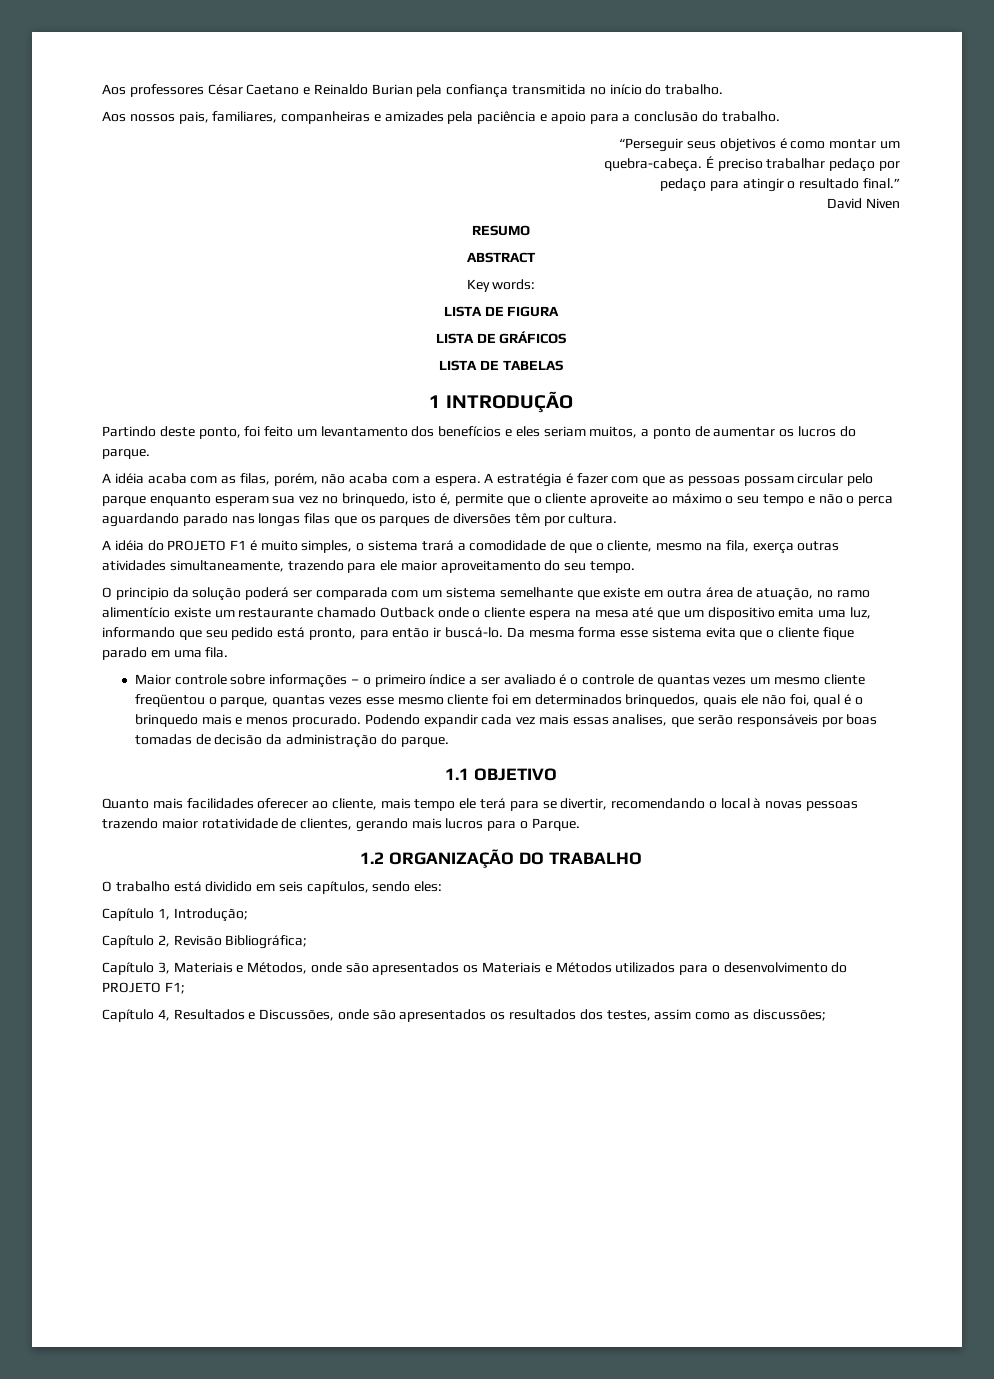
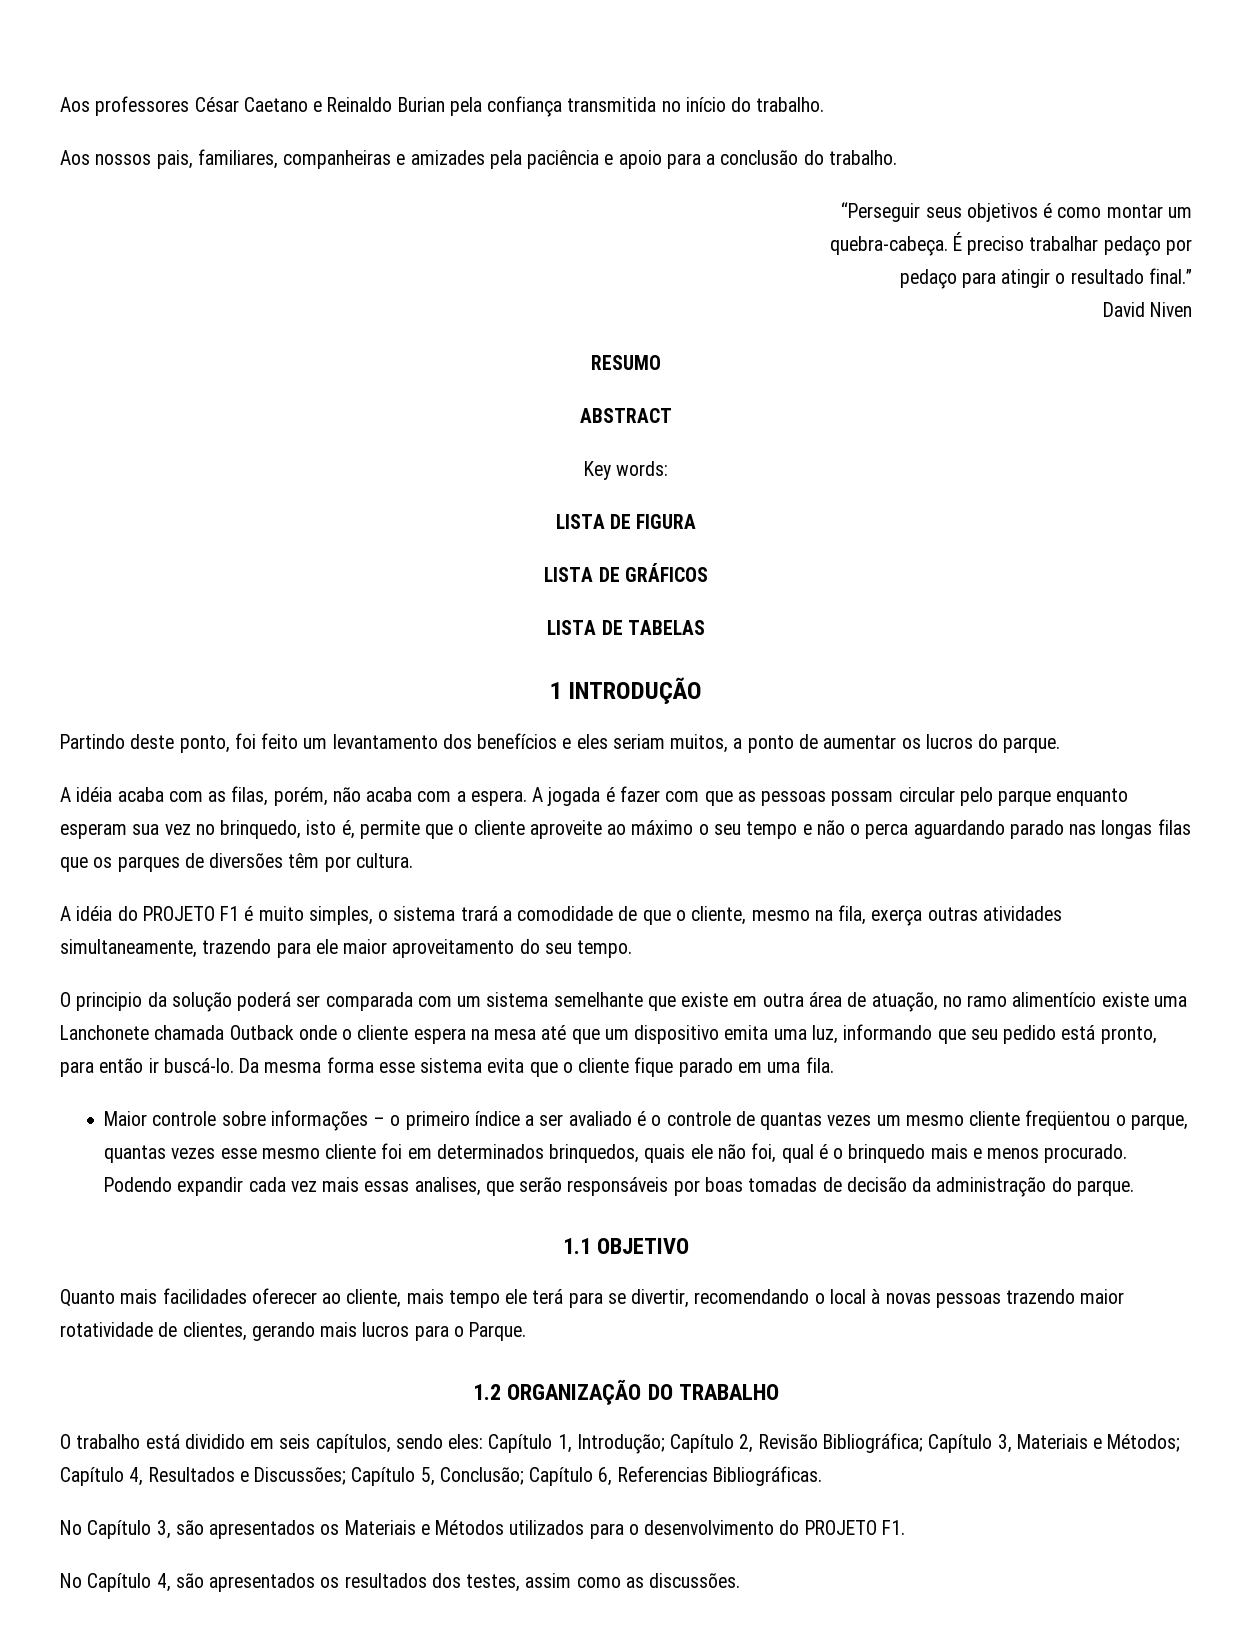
- A estratégia é fazer com que as pessoas possam circular pelo parque enquanto esperam sua vez no brinquedo, isto é, permite que o cliente aproveite ao máximo o seu tempo e não o perca aguardando parado nas longas filas que os parques de diversões têm por cultura.
+ A jogada é fazer com que as pessoas possam circular pelo parque enquanto esperam sua vez no brinquedo, isto é, permite que o cliente aproveite ao máximo o seu tempo e não o perca aguardando parado nas longas filas que os parques de diversões têm por cultura.
- O principio da solução poderá ser comparada com um sistema semelhante que existe em outra área de atuação, no ramo alimentício existe um restaurante chamado Outback onde o cliente espera na mesa até que um dispositivo emita uma luz, informando que seu pedido está pronto, para então ir buscá-lo.
+ O principio da solução poderá ser comparada com um sistema semelhante que existe em outra área de atuação, no ramo alimentício existe uma Lanchonete chamada Outback onde o cliente espera na mesa até que um dispositivo emita uma luz, informando que seu pedido está pronto, para então ir buscá-lo.
- O trabalho está dividido em seis capítulos, sendo eles:
- Capítulo 1, Introdução;
- Capítulo 2, Revisão Bibliográfica;
- Capítulo 3, Materiais e Métodos, onde são apresentados os Materiais e Métodos utilizados para o desenvolvimento do PROJETO F1;
- Capítulo 4, Resultados e Discussões, onde são apresentados os resultados dos testes, assim como as discussões;
+ O trabalho está dividido em seis capítulos, sendo eles: Capítulo 1, Introdução; Capítulo 2, Revisão Bibliográfica; Capítulo 3, Materiais e Métodos; Capítulo 4, Resultados e Discussões; Capítulo 5, Conclusão; Capítulo 6, Referencias Bibliográficas.
+ No Capítulo 3, são apresentados os Materiais e Métodos utilizados para o desenvolvimento do PROJETO F1.
+ No Capítulo 4, são apresentados os resultados dos testes, assim como as discussões.

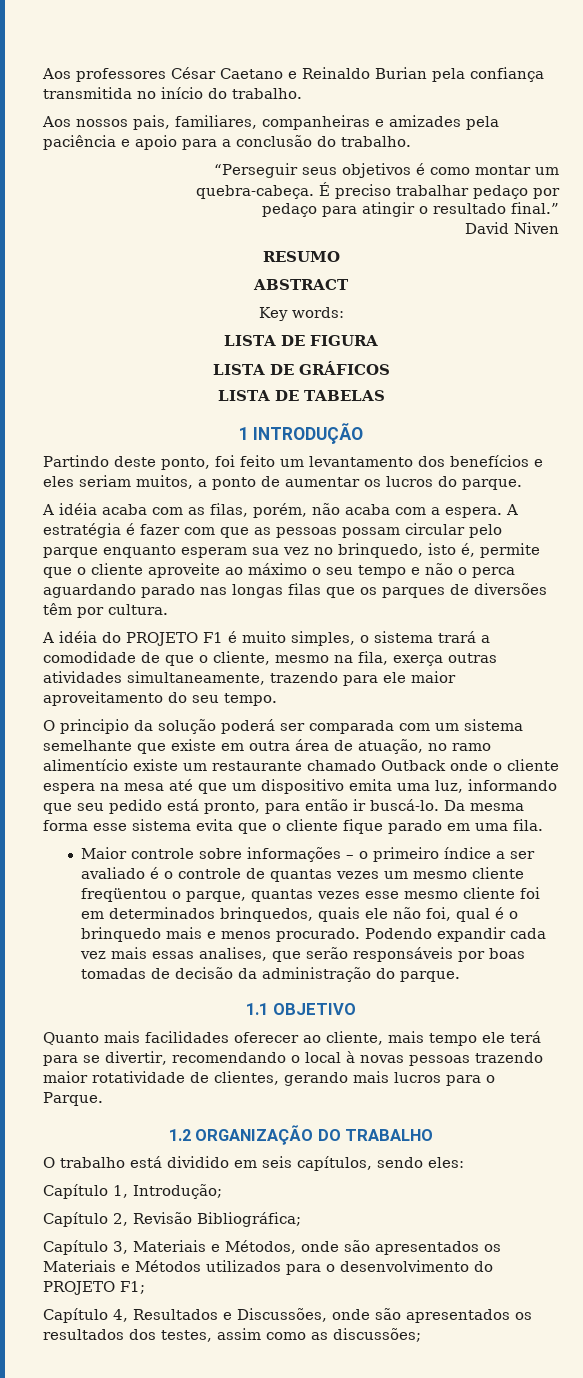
- A jogada é fazer com que as pessoas possam circular pelo parque enquanto esperam sua vez no brinquedo, isto é, permite que o cliente aproveite ao máximo o seu tempo e não o perca aguardando parado nas longas filas que os parques de diversões têm por cultura.
+ A estratégia é fazer com que as pessoas possam circular pelo parque enquanto esperam sua vez no brinquedo, isto é, permite que o cliente aproveite ao máximo o seu tempo e não o perca aguardando parado nas longas filas que os parques de diversões têm por cultura.
- O principio da solução poderá ser comparada com um sistema semelhante que existe em outra área de atuação, no ramo alimentício existe uma Lanchonete chamada Outback onde o cliente espera na mesa até que um dispositivo emita uma luz, informando que seu pedido está pronto, para então ir buscá-lo.
+ O principio da solução poderá ser comparada com um sistema semelhante que existe em outra área de atuação, no ramo alimentício existe um restaurante chamado Outback onde o cliente espera na mesa até que um dispositivo emita uma luz, informando que seu pedido está pronto, para então ir buscá-lo.
- O trabalho está dividido em seis capítulos, sendo eles: Capítulo 1, Introdução; Capítulo 2, Revisão Bibliográfica; Capítulo 3, Materiais e Métodos; Capítulo 4, Resultados e Discussões; Capítulo 5, Conclusão; Capítulo 6, Referencias Bibliográficas.
- No Capítulo 3, são apresentados os Materiais e Métodos utilizados para o desenvolvimento do PROJETO F1.
- No Capítulo 4, são apresentados os resultados dos testes, assim como as discussões.
+ O trabalho está dividido em seis capítulos, sendo eles:
+ Capítulo 1, Introdução;
+ Capítulo 2, Revisão Bibliográfica;
+ Capítulo 3, Materiais e Métodos, onde são apresentados os Materiais e Métodos utilizados para o desenvolvimento do PROJETO F1;
+ Capítulo 4, Resultados e Discussões, onde são apresentados os resultados dos testes, assim como as discussões;

